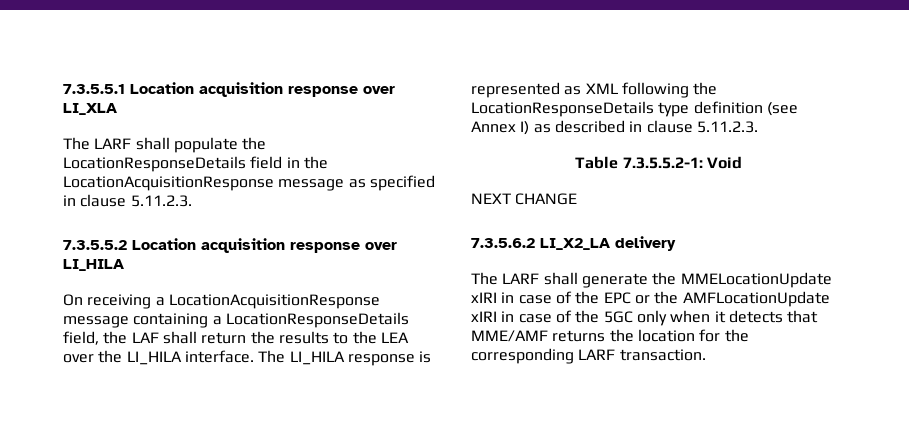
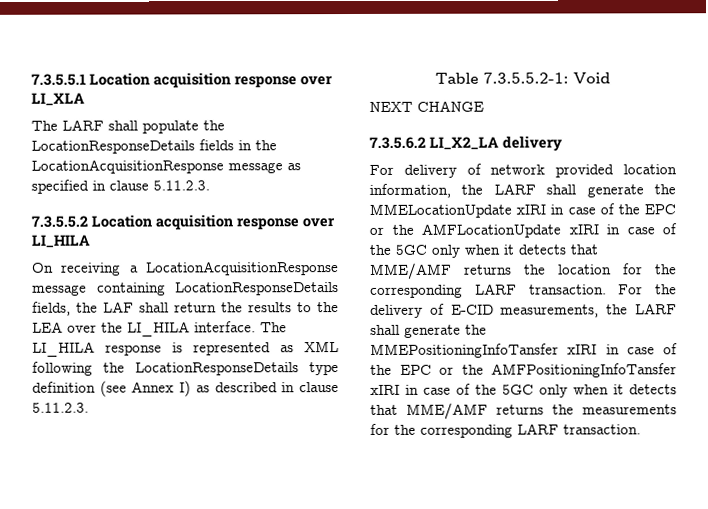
- The LARF shall populate the LocationResponseDetails field in the LocationAcquisitionResponse message as specified in clause 5.11.2.3.
+ The LARF shall populate the LocationResponseDetails fields in the LocationAcquisitionResponse message as specified in clause 5.11.2.3.
- On receiving a LocationAcquisitionResponse message containing a LocationResponseDetails field, the LAF shall return the results to the LEA over the LI_HILA interface.
+ On receiving a LocationAcquisitionResponse message containing LocationResponseDetails fields, the LAF shall return the results to the LEA over the LI_HILA interface.
- The LARF shall generate the MMELocationUpdate xIRI in case of the EPC or the AMFLocationUpdate xIRI in case of the 5GC only when it detects that MME/AMF returns the location for the corresponding LARF transaction.
+ For delivery of network provided location information, the LARF shall generate the MMELocationUpdate xIRI in case of the EPC or the AMFLocationUpdate xIRI in case of the 5GC only when it detects that MME/AMF returns the location for the corresponding LARF transaction.
+ For the delivery of E-CID measurements, the LARF shall generate the MMEPositioningInfoTansfer xIRI in case of the EPC or the AMFPositioningInfoTansfer xIRI in case of the 5GC only when it detects that MME/AMF returns the measurements for the corresponding LARF transaction.

